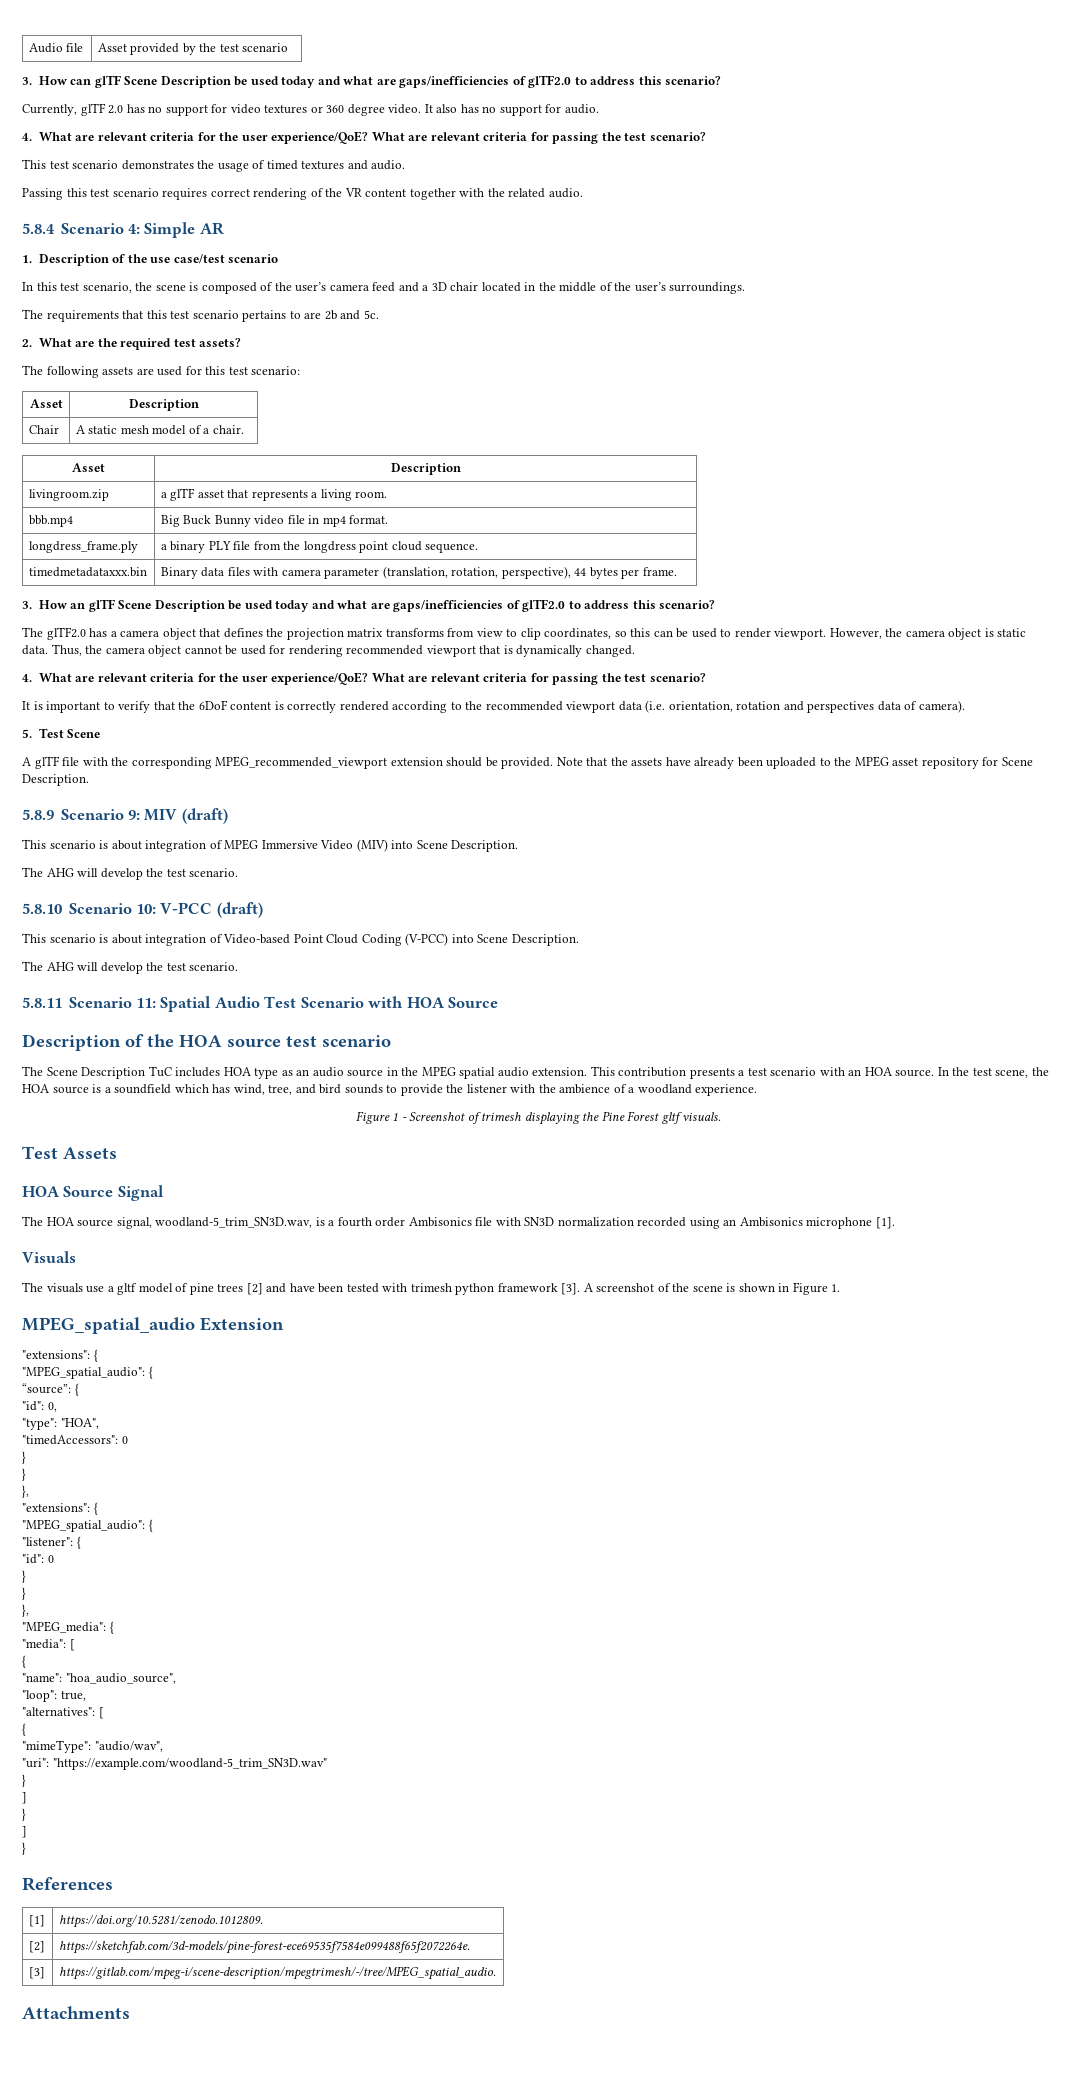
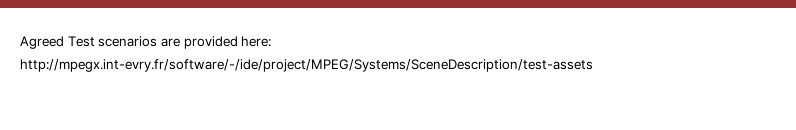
- Audio file | Asset provided by the test scenario
- 3. How can glTF Scene Description be used today and what are gaps/inefficiencies of glTF2.0 to address this scenario?
- Currently, glTF 2.0 has no support for video textures or 360 degree video. It also has no support for audio.
- 4. What are relevant criteria for the user experience/QoE? What are relevant criteria for passing the test scenario?
- This test scenario demonstrates the usage of timed textures and audio.
- Passing this test scenario requires correct rendering of the VR content together with the related audio.
- 5.8.4 Scenario 4: Simple AR
- 1. Description of the use case/test scenario
- In this test scenario, the scene is composed of the user’s camera feed and a 3D chair located in the middle of the user’s surroundings.
- The requirements that this test scenario pertains to are 2b and 5c.
- 2. What are the required test assets?
- The following assets are used for this test scenario:
- Asset | Description
- Chair | A static mesh model of a chair.
- Asset | Description
- livingroom.zip | a glTF asset that represents a living room.
- bbb.mp4 | Big Buck Bunny video file in mp4 format.
- longdress_frame.ply | a binary PLY file from the longdress point cloud sequence.
- timedmetadataxxx.bin | Binary data files with camera parameter (translation, rotation, perspective), 44 bytes per frame.
- 3. How an glTF Scene Description be used today and what are gaps/inefficiencies of glTF2.0 to address this scenario?
- The glTF2.0 has a camera object that defines the projection matrix transforms from view to clip coordinates, so this can be used to render viewport. However, the camera object is static data. Thus, the camera object cannot be used for rendering recommended viewport that is dynamically changed.
- 4. What are relevant criteria for the user experience/QoE? What are relevant criteria for passing the test scenario?
- It is important to verify that the 6DoF content is correctly rendered according to the recommended viewport data (i.e. orientation, rotation and perspectives data of camera).
- 5. Test Scene
- A glTF file with the corresponding MPEG_recommended_viewport extension should be provided. Note that the assets have already been uploaded to the MPEG asset repository for Scene Description.
- 5.8.9 Scenario 9: MIV (draft)
- This scenario is about integration of MPEG Immersive Video (MIV) into Scene Description.
- The AHG will develop the test scenario.
- 5.8.10 Scenario 10: V-PCC (draft)
- This scenario is about integration of Video-based Point Cloud Coding (V-PCC) into Scene Description.
- The AHG will develop the test scenario.
- 5.8.11 Scenario 11: Spatial Audio Test Scenario with HOA Source
- Description of the HOA source test scenario
- The Scene Description TuC includes HOA type as an audio source in the MPEG spatial audio extension. This contribution presents a test scenario with an HOA source. In the test scene, the HOA source is a soundfield which has wind, tree, and bird sounds to provide the listener with the ambience of a woodland experience.
- Figure 1 - Screenshot of trimesh displaying the Pine Forest gltf visuals.
- Test Assets
- HOA Source Signal
- The HOA source signal, woodland-5_trim_SN3D.wav, is a fourth order Ambisonics file with SN3D normalization recorded using an Ambisonics microphone [1].
- Visuals
- The visuals use a gltf model of pine trees [2] and have been tested with trimesh python framework [3]. A screenshot of the scene is shown in Figure 1.
- MPEG_spatial_audio Extension
- "extensions": {
- "MPEG_spatial_audio": {
- “source”: {
- "id": 0,
- "type": "HOA",
- "timedAccessors": 0
- }
- }
- },
- "extensions": {
- "MPEG_spatial_audio": {
- "listener": {
- "id": 0
- }
- }
- },
- "MPEG_media": {
- "media": [
- {
- "name": "hoa_audio_source",
- "loop": true,
- "alternatives": [
- {
- "mimeType": "audio/wav",
- "uri": "https://example.com/woodland-5_trim_SN3D.wav"
- }
- ]
- }
- ]
- }
- References
- [1] | https://doi.org/10.5281/zenodo.1012809.
- [2] | https://sketchfab.com/3d-models/pine-forest-ece69535f7584e099488f65f2072264e.
- [3] | https://gitlab.com/mpeg-i/scene-description/mpegtrimesh/-/tree/MPEG_spatial_audio.
- Attachments
+ Agreed Test scenarios are provided here:
+ http://mpegx.int-evry.fr/software/-/ide/project/MPEG/Systems/SceneDescription/test-assets

